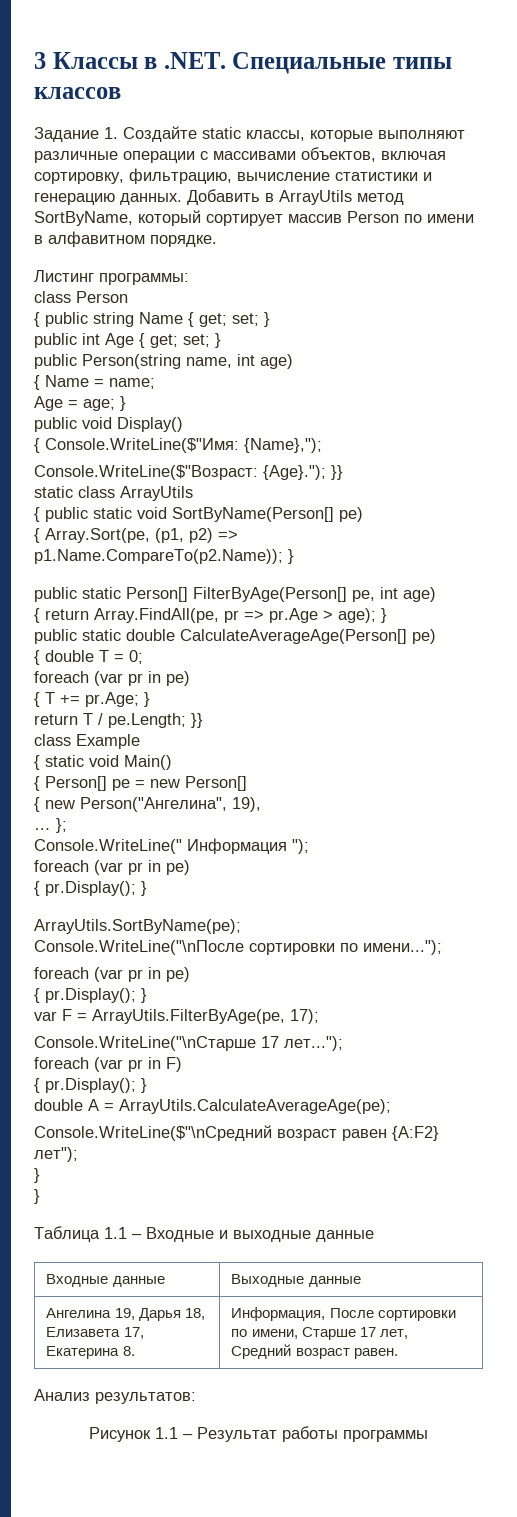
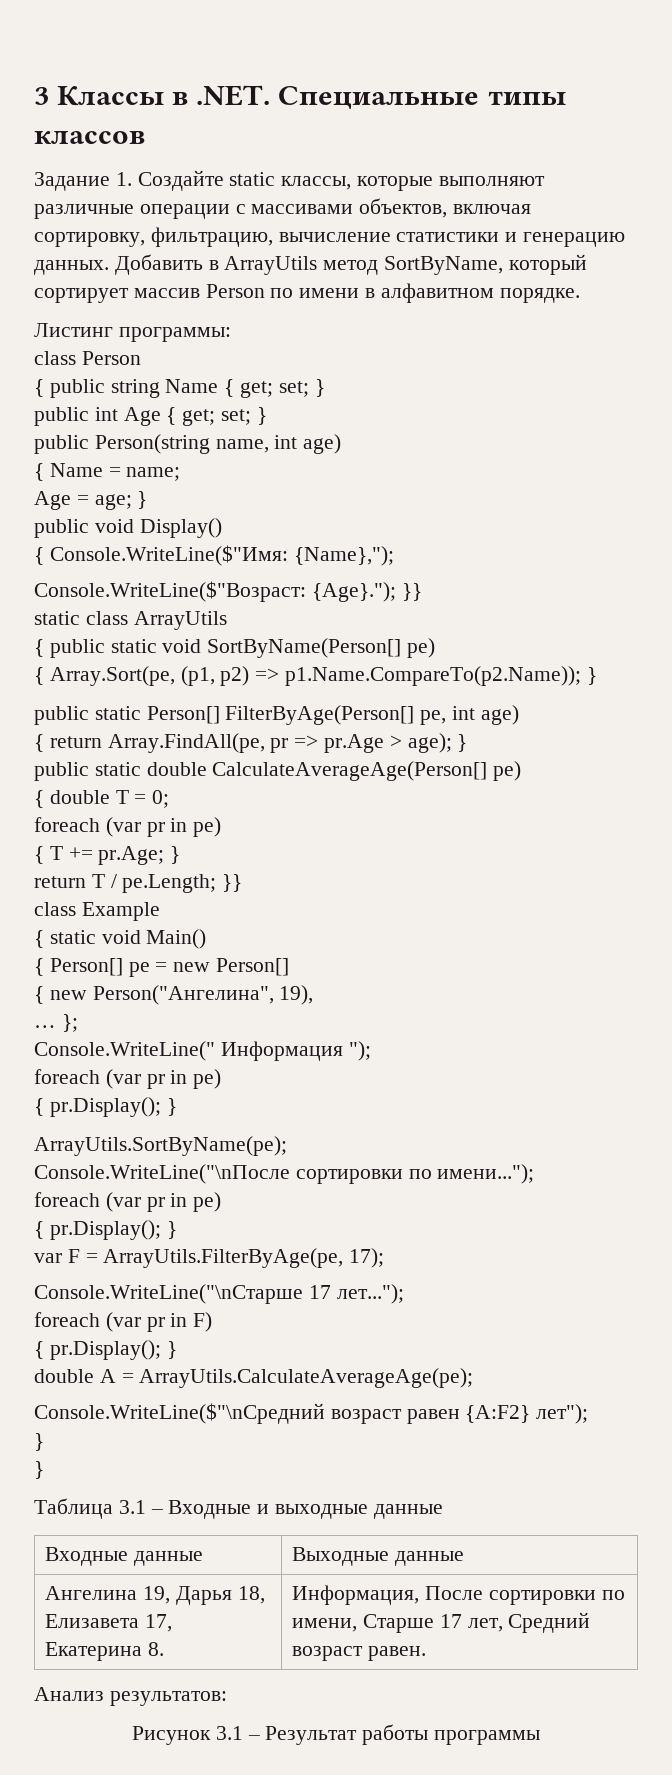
- Таблица 1.1 – Входные и выходные данные
+ Таблица 3.1 – Входные и выходные данные
- Рисунок 1.1 – Результат работы программы
+ Рисунок 3.1 – Результат работы программы

